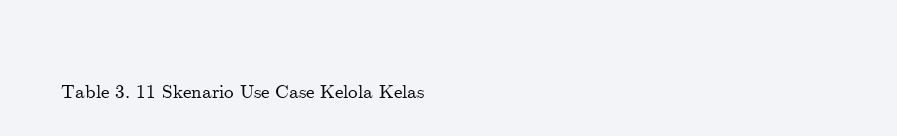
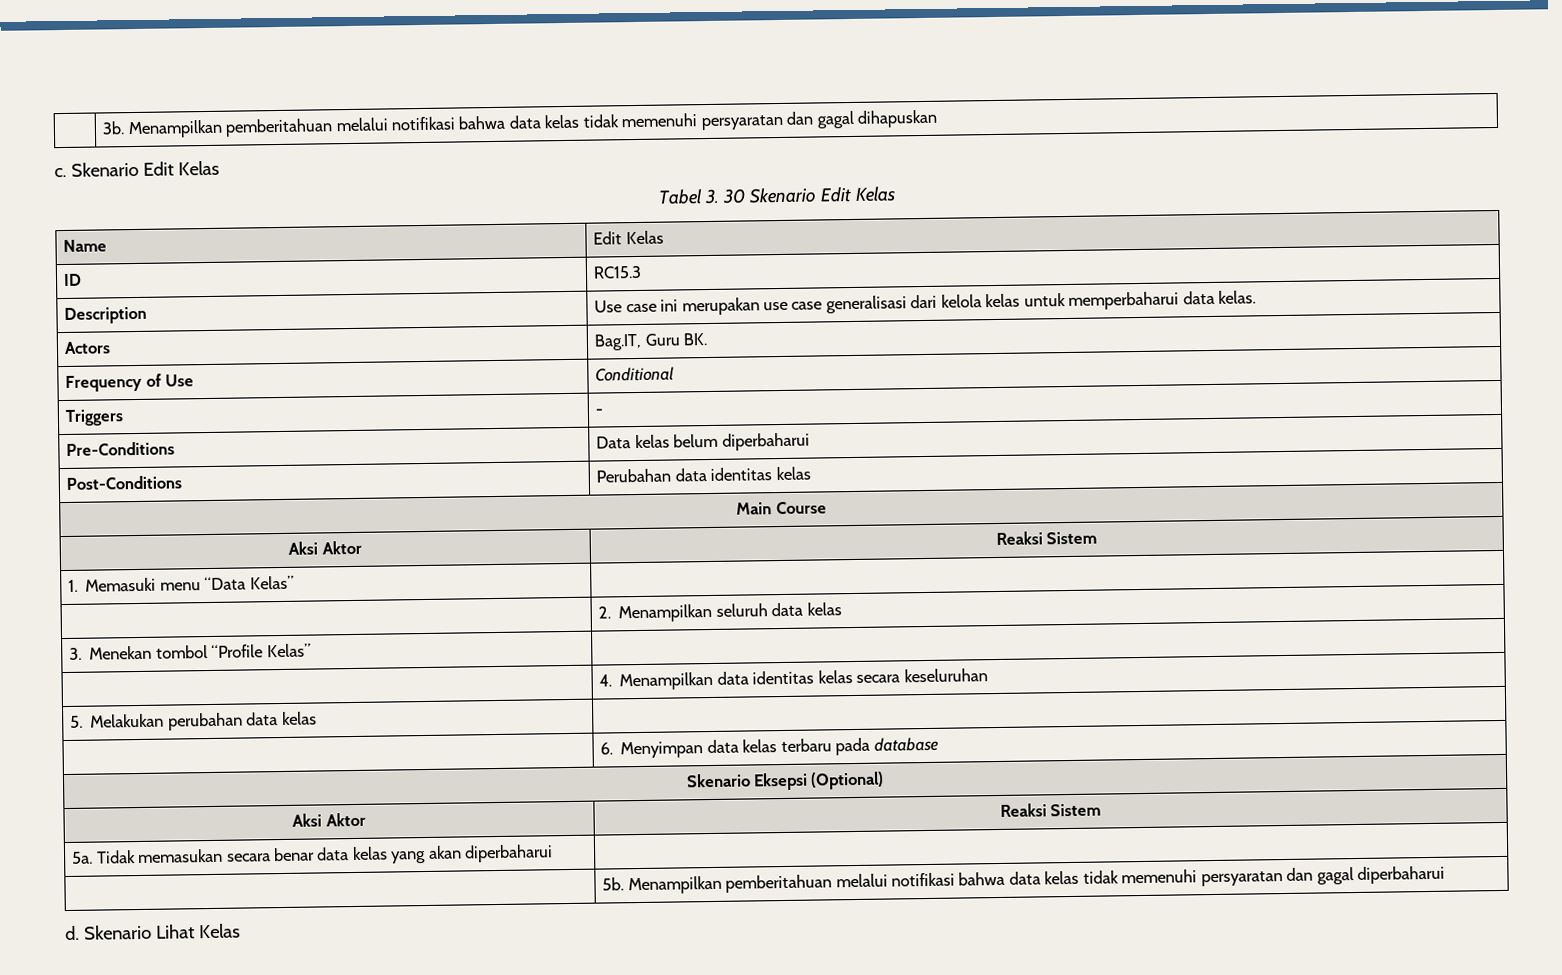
- Table 3. 11 Skenario Use Case Kelola Kelas
+ | 3b. Menampilkan pemberitahuan melalui notifikasi bahwa data kelas tidak memenuhi persyaratan dan gagal dihapuskan
+ c. Skenario Edit Kelas
+ Tabel 3. 30 Skenario Edit Kelas
+ Name | Edit Kelas
+ ID | RC15.3
+ Description | Use case ini merupakan use case generalisasi dari kelola kelas untuk memperbaharui data kelas.
+ Actors | Bag.IT, Guru BK.
+ Frequency of Use | Conditional
+ Triggers | -
+ Pre-Conditions | Data kelas belum diperbaharui
+ Post-Conditions | Perubahan data identitas kelas
+ Main Course
+ Aksi Aktor | Reaksi Sistem
+ 1. Memasuki menu “Data Kelas” |
+ | 2. Menampilkan seluruh data kelas
+ 3. Menekan tombol “Profile Kelas” |
+ | 4. Menampilkan data identitas kelas secara keseluruhan
+ 5. Melakukan perubahan data kelas |
+ | 6. Menyimpan data kelas terbaru pada database
+ Skenario Eksepsi (Optional)
+ Aksi Aktor | Reaksi Sistem
+ 5a. Tidak memasukan secara benar data kelas yang akan diperbaharui |
+ | 5b. Menampilkan pemberitahuan melalui notifikasi bahwa data kelas tidak memenuhi persyaratan dan gagal diperbaharui
+ d. Skenario Lihat Kelas

